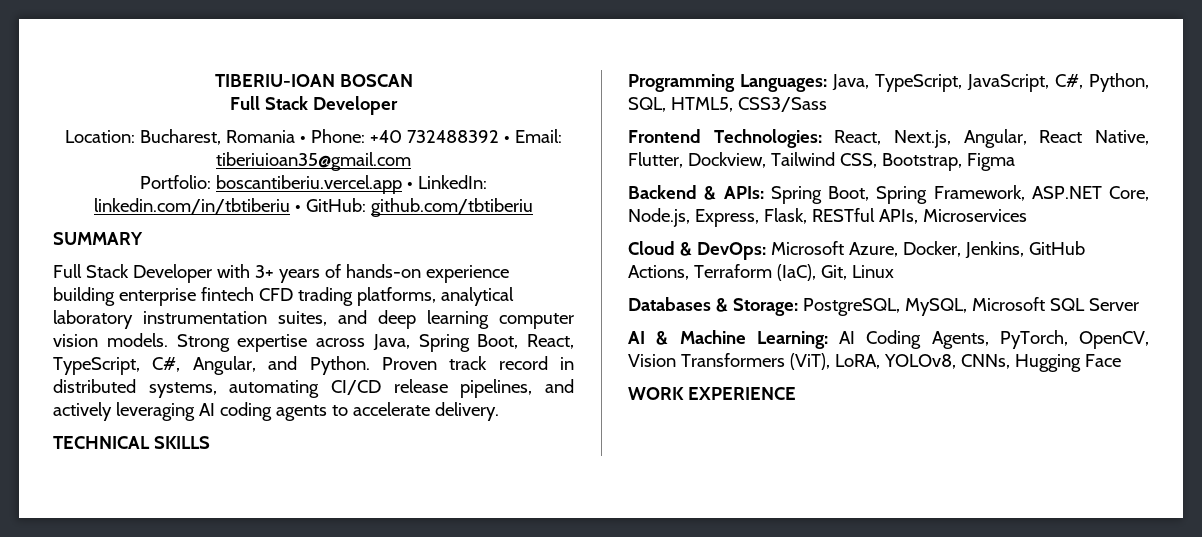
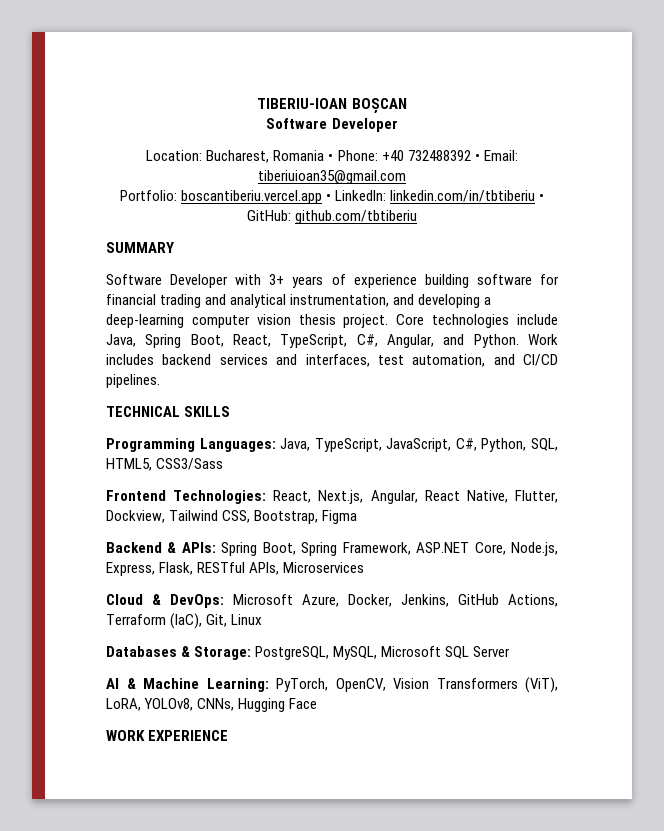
- TIBERIU-IOAN BOSCAN
- Full Stack Developer
+ TIBERIU-IOAN BOȘCAN
+ Software Developer
- Full Stack Developer with 3+ years of hands-on experience building enterprise fintech CFD trading platforms, analytical laboratory instrumentation suites, and deep learning computer vision models. Strong expertise across Java, Spring Boot, React, TypeScript, C#, Angular, and Python.
+ Software Developer with 3+ years of experience building software for financial trading and analytical instrumentation, and developing a deep-learning computer vision thesis project. Core technologies include Java, Spring Boot, React, TypeScript, C#, Angular, and Python.
- Proven track record in distributed systems, automating CI/CD release pipelines, and actively leveraging AI coding agents to accelerate delivery.
+ Work includes backend services and interfaces, test automation, and CI/CD pipelines.
- AI & Machine Learning: AI Coding Agents, PyTorch, OpenCV, Vision Transformers (ViT), LoRA, YOLOv8, CNNs, Hugging Face
+ AI & Machine Learning: PyTorch, OpenCV, Vision Transformers (ViT), LoRA, YOLOv8, CNNs, Hugging Face

